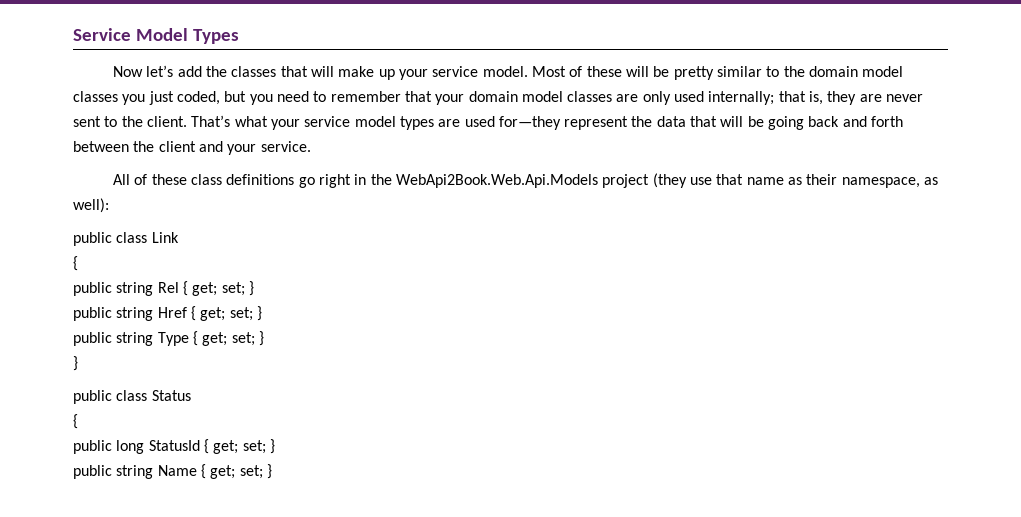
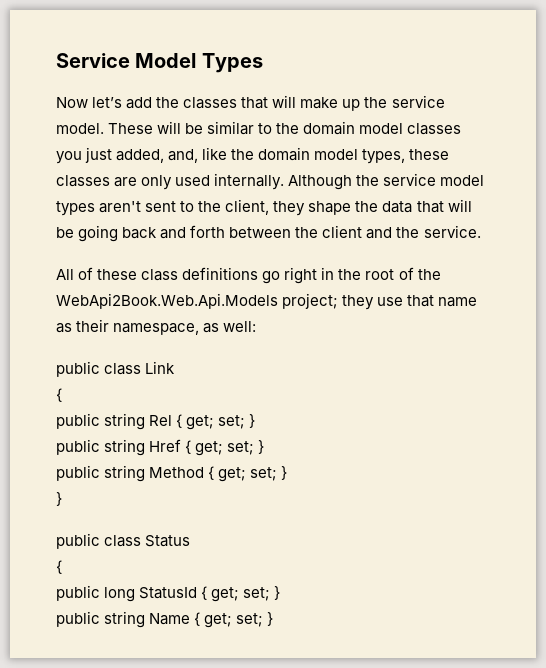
- Now let’s add the classes that will make up your service model.
+ Now let’s add the classes that will make up the service model.
- Most of these will be pretty similar to the domain model classes you just coded, but you need to remember that your domain model classes are only used internally; that is, they are never sent to the client. That’s what your service model types are used for—they represent the data that will be going back and forth between the client and your service.
+ These will be similar to the domain model classes you just added, and, like the domain model types, these classes are only used internally. Although the service model types aren't sent to the client, they shape the data that will be going back and forth between the client and the service.
- All of these class definitions go right in the WebApi2Book.Web.Api.Models project (they use that name as their namespace, as well):
+ All of these class definitions go right in the root of the WebApi2Book.Web.Api.Models project; they use that name as their namespace, as well:
- public string Type { get; set; }
+ public string Method { get; set; }

